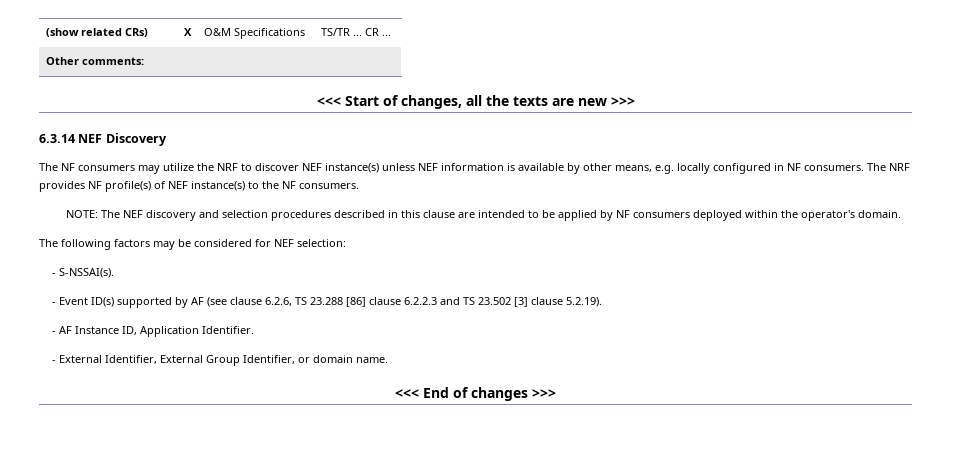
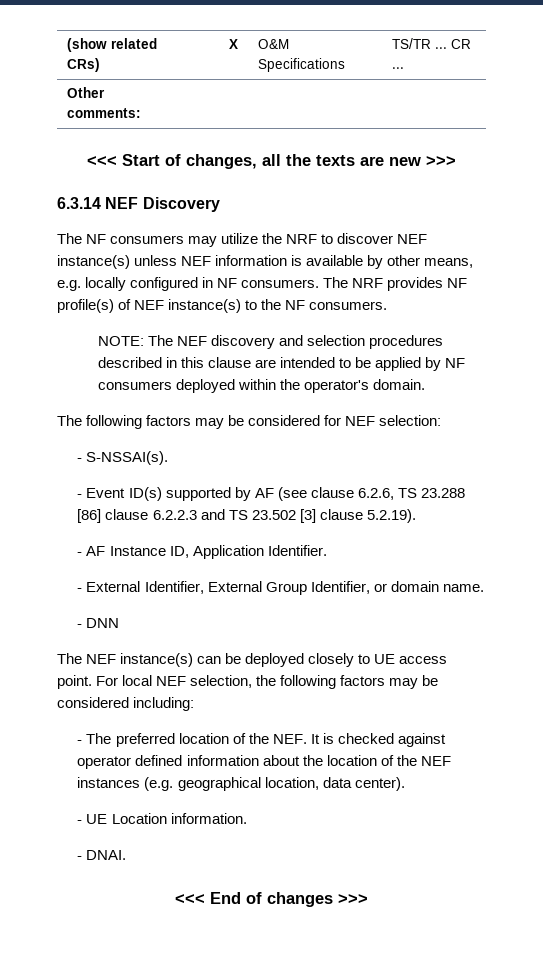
+ - DNN
+ The NEF instance(s) can be deployed closely to UE access point. For local NEF selection, the following factors may be considered including:
+ - The preferred location of the NEF. It is checked against operator defined information about the location of the NEF instances (e.g. geographical location, data center).
+ - UE Location information.
+ - DNAI.

